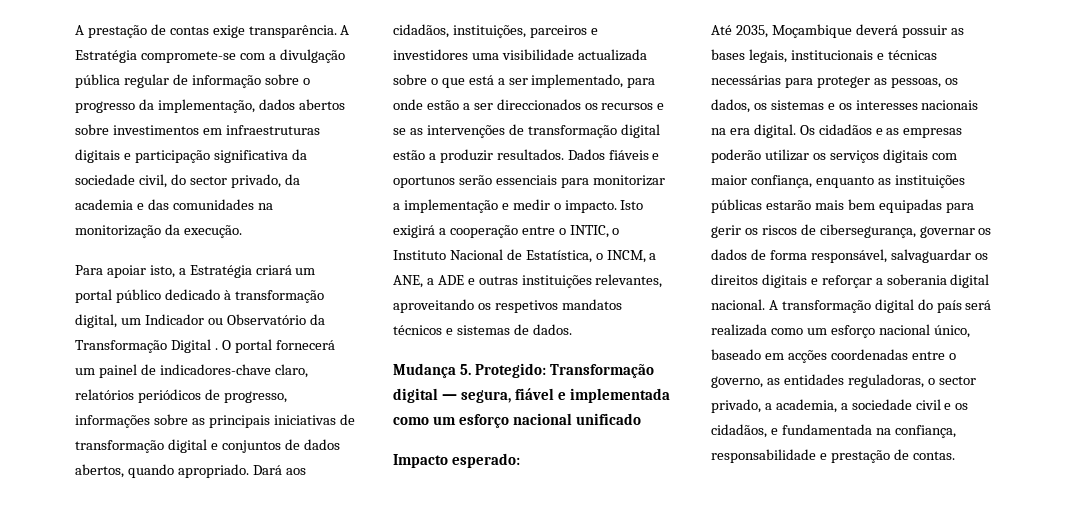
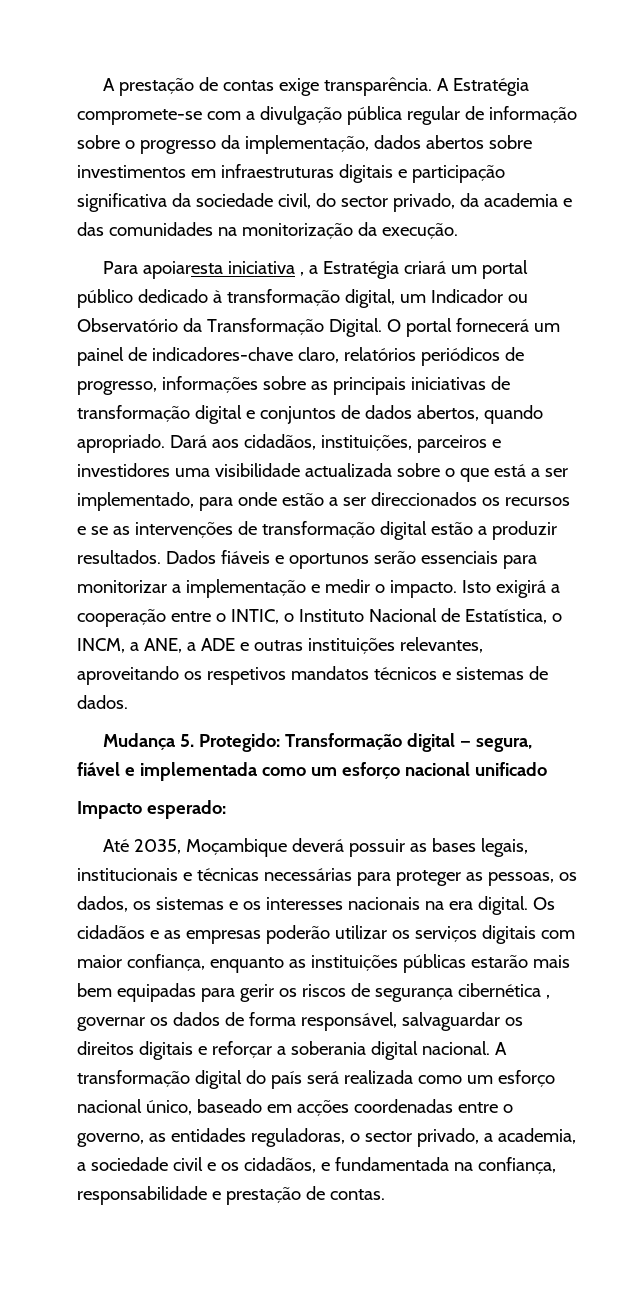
- Para apoiar isto, a Estratégia criará um portal público dedicado à transformação digital, um Indicador ou Observatório da Transformação Digital .
+ Para apoiaresta iniciativa , a Estratégia criará um portal público dedicado à transformação digital, um Indicador ou Observatório da Transformação Digital.
- Os cidadãos e as empresas poderão utilizar os serviços digitais com maior confiança, enquanto as instituições públicas estarão mais bem equipadas para gerir os riscos de cibersegurança, governar os dados de forma responsável, salvaguardar os direitos digitais e reforçar a soberania digital nacional.
+ Os cidadãos e as empresas poderão utilizar os serviços digitais com maior confiança, enquanto as instituições públicas estarão mais bem equipadas para gerir os riscos de segurança cibernética , governar os dados de forma responsável, salvaguardar os direitos digitais e reforçar a soberania digital nacional.

